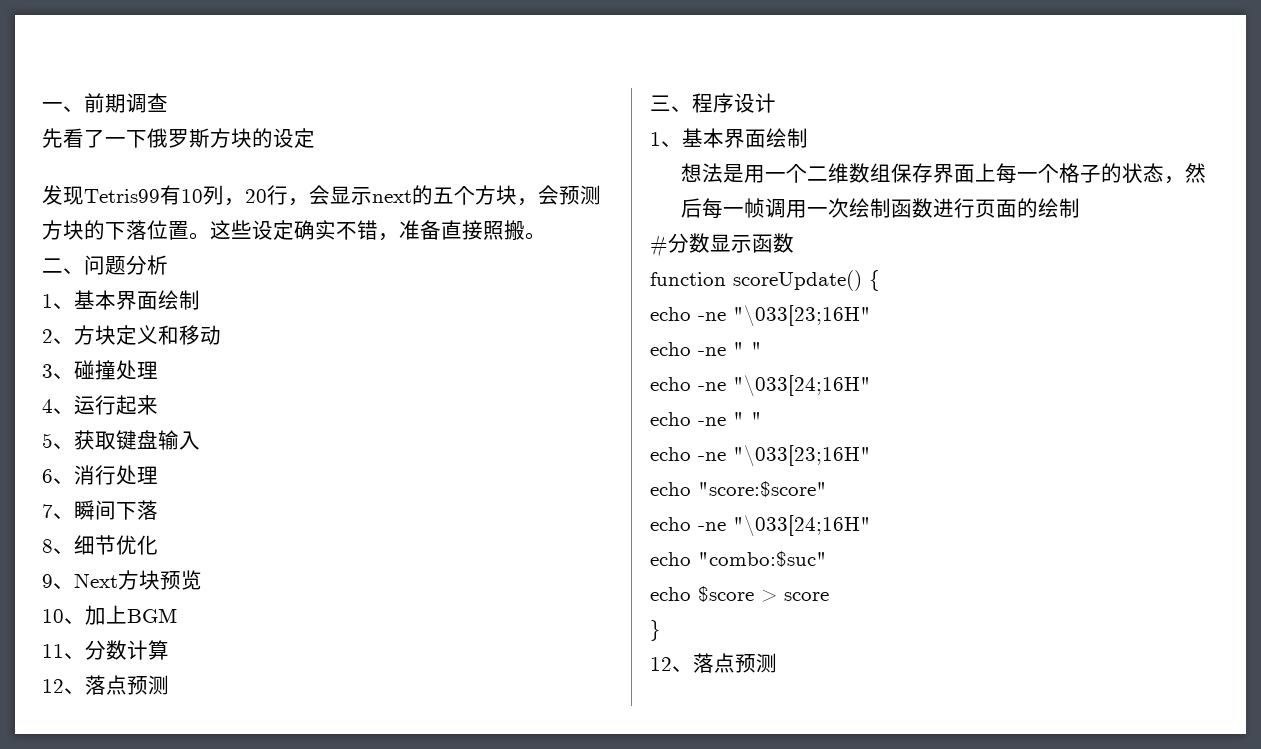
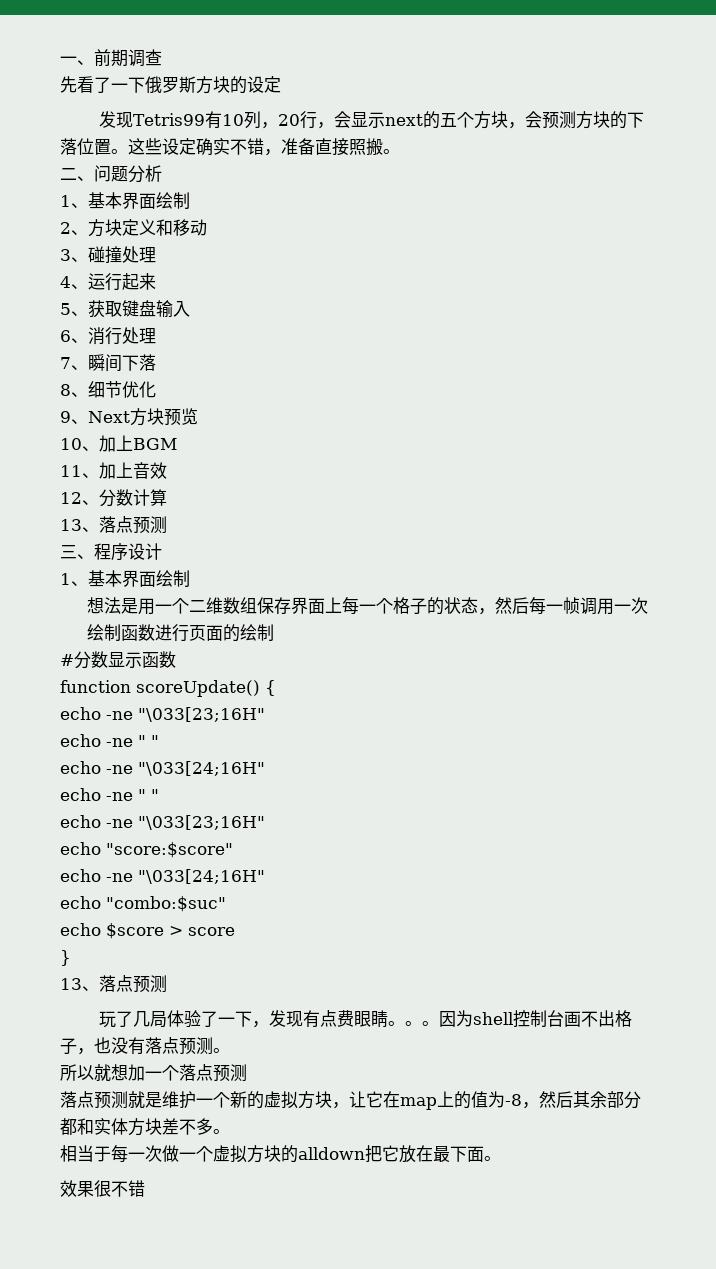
- 11、分数计算
- 12、落点预测
+ 11、加上音效
+ 12、分数计算
+ 13、落点预测
  }
- 12、落点预测
+ 13、落点预测
+ 玩了几局体验了一下，发现有点费眼睛。。。因为shell控制台画不出格子，也没有落点预测。
+ 所以就想加一个落点预测
+ 落点预测就是维护一个新的虚拟方块，让它在map上的值为-8，然后其余部分都和实体方块差不多。
+ 相当于每一次做一个虚拟方块的alldown把它放在最下面。
+ 效果很不错

